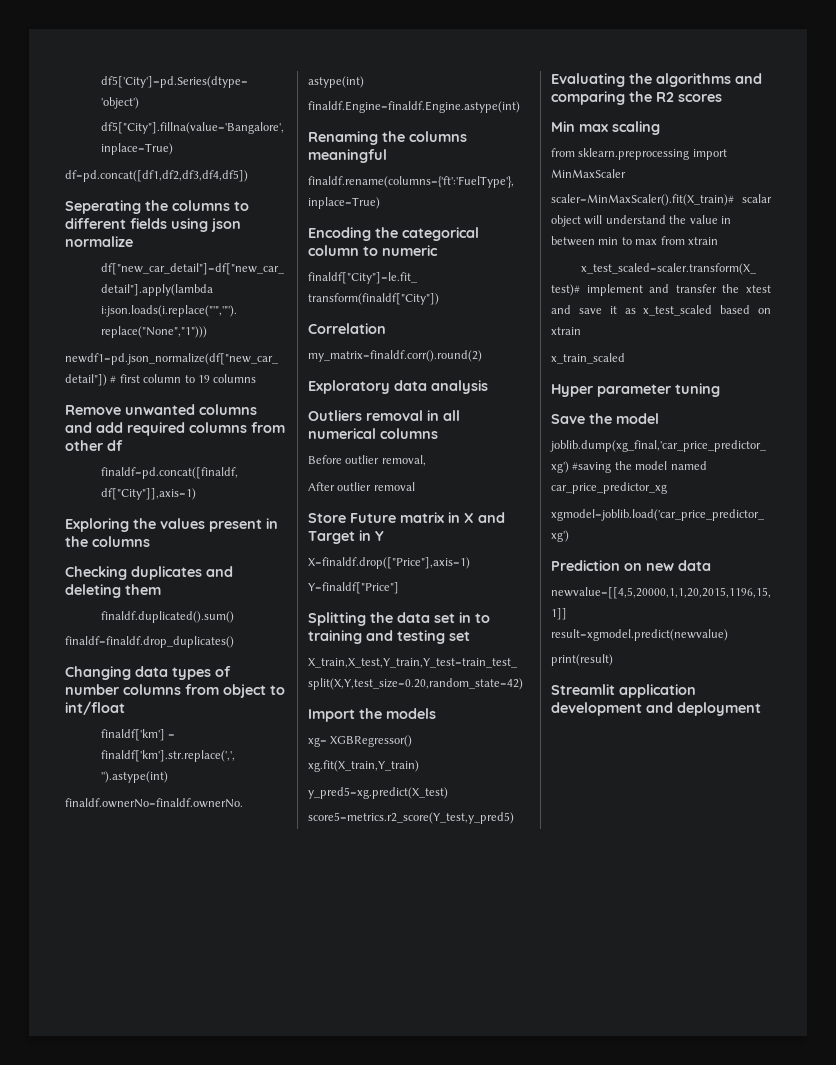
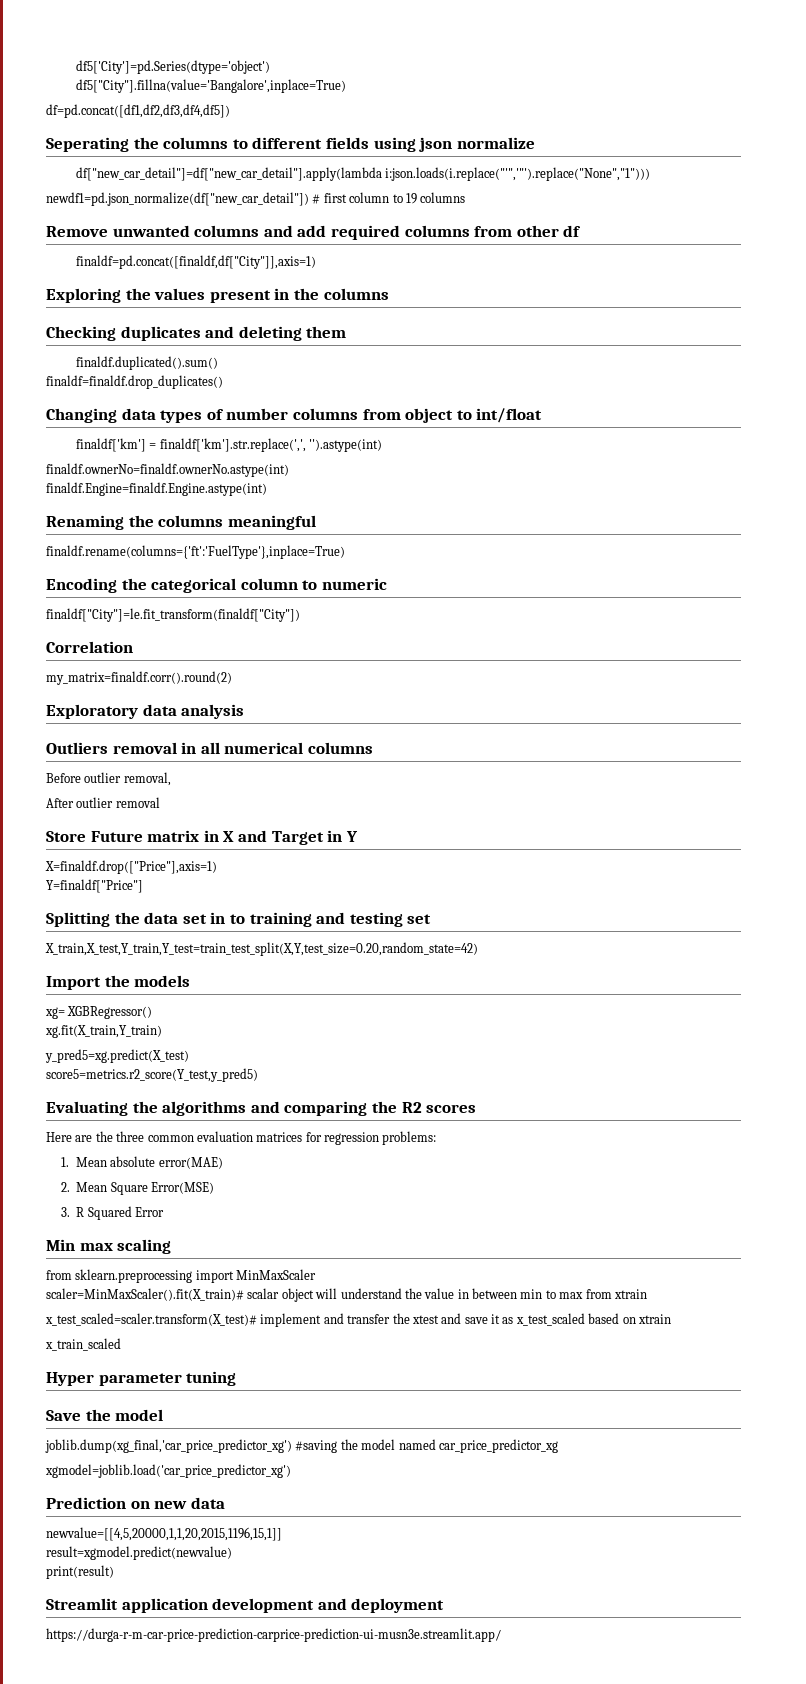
+ Here are the three common evaluation matrices for regression problems:
+ 1. Mean absolute error(MAE)
+ 2. Mean Square Error(MSE)
+ 3. R Squared Error
+ https://durga-r-m-car-price-prediction-carprice-prediction-ui-musn3e.streamlit.app/

